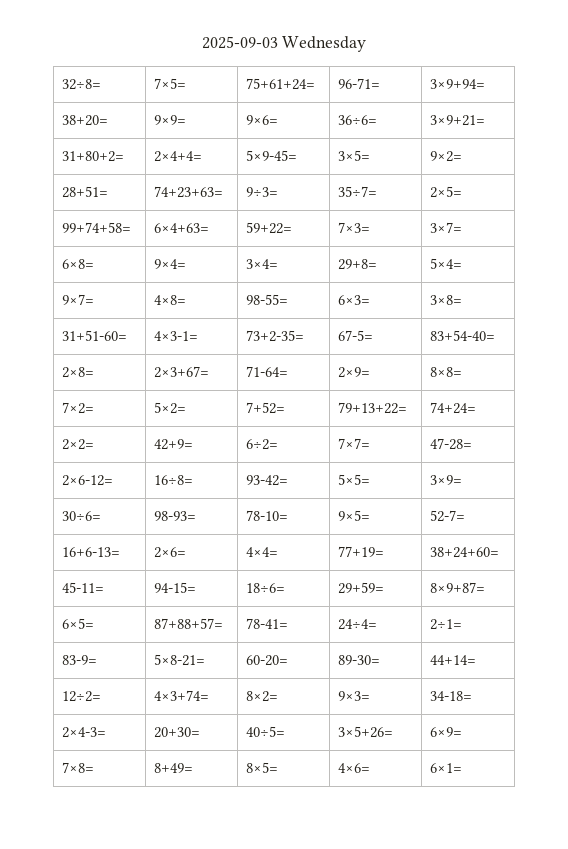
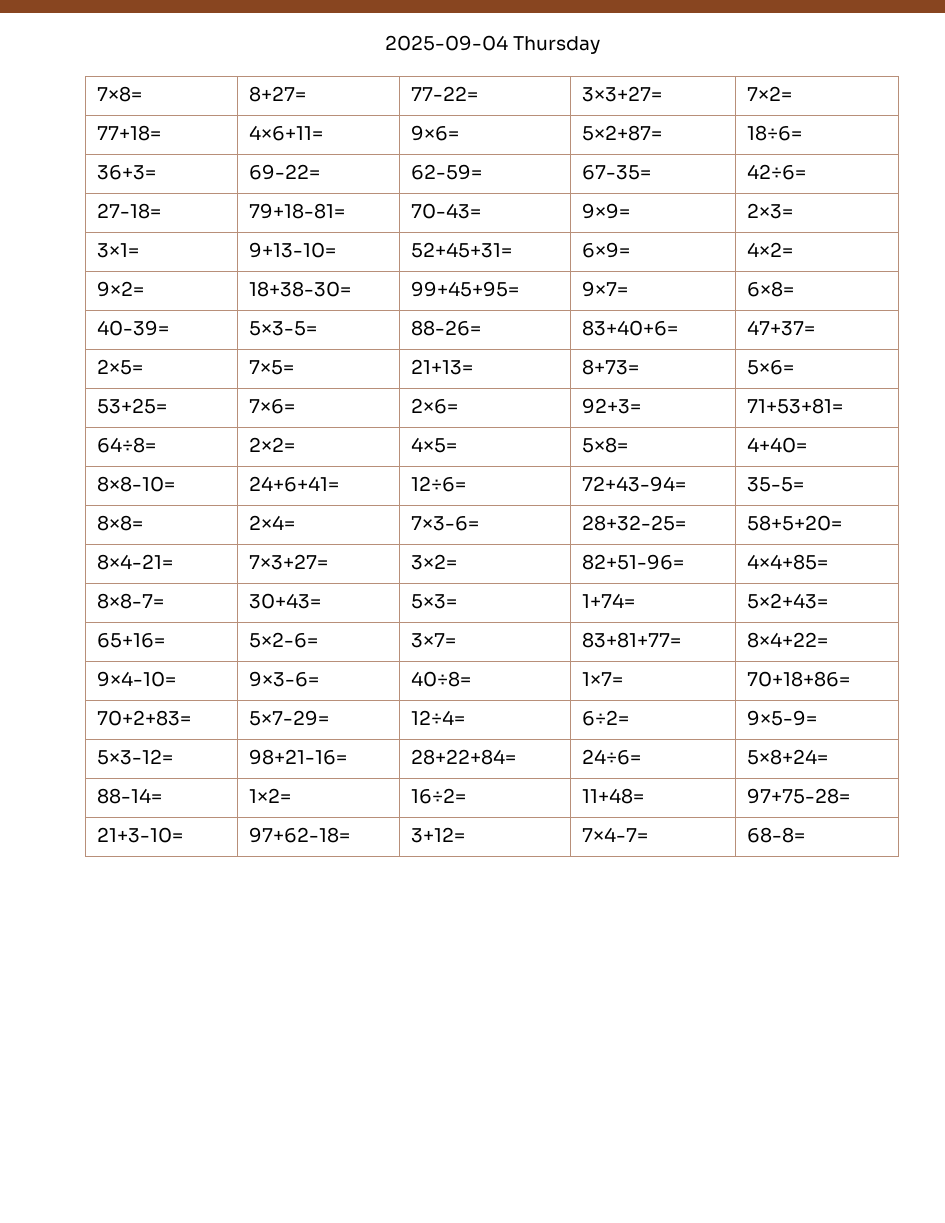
- 2025-09-03 Wednesday
- 32÷8= | 7×5= | 75+61+24= | 96-71= | 3×9+94=
- 38+20= | 9×9= | 9×6= | 36÷6= | 3×9+21=
- 31+80+2= | 2×4+4= | 5×9-45= | 3×5= | 9×2=
- 28+51= | 74+23+63= | 9÷3= | 35÷7= | 2×5=
- 99+74+58= | 6×4+63= | 59+22= | 7×3= | 3×7=
- 6×8= | 9×4= | 3×4= | 29+8= | 5×4=
- 9×7= | 4×8= | 98-55= | 6×3= | 3×8=
- 31+51-60= | 4×3-1= | 73+2-35= | 67-5= | 83+54-40=
- 2×8= | 2×3+67= | 71-64= | 2×9= | 8×8=
- 7×2= | 5×2= | 7+52= | 79+13+22= | 74+24=
- 2×2= | 42+9= | 6÷2= | 7×7= | 47-28=
- 2×6-12= | 16÷8= | 93-42= | 5×5= | 3×9=
- 30÷6= | 98-93= | 78-10= | 9×5= | 52-7=
- 16+6-13= | 2×6= | 4×4= | 77+19= | 38+24+60=
- 45-11= | 94-15= | 18÷6= | 29+59= | 8×9+87=
- 6×5= | 87+88+57= | 78-41= | 24÷4= | 2÷1=
- 83-9= | 5×8-21= | 60-20= | 89-30= | 44+14=
- 12÷2= | 4×3+74= | 8×2= | 9×3= | 34-18=
- 2×4-3= | 20+30= | 40÷5= | 3×5+26= | 6×9=
- 7×8= | 8+49= | 8×5= | 4×6= | 6×1=
+ 2025-09-04 Thursday
+ 7×8= | 8+27= | 77-22= | 3×3+27= | 7×2=
+ 77+18= | 4×6+11= | 9×6= | 5×2+87= | 18÷6=
+ 36+3= | 69-22= | 62-59= | 67-35= | 42÷6=
+ 27-18= | 79+18-81= | 70-43= | 9×9= | 2×3=
+ 3×1= | 9+13-10= | 52+45+31= | 6×9= | 4×2=
+ 9×2= | 18+38-30= | 99+45+95= | 9×7= | 6×8=
+ 40-39= | 5×3-5= | 88-26= | 83+40+6= | 47+37=
+ 2×5= | 7×5= | 21+13= | 8+73= | 5×6=
+ 53+25= | 7×6= | 2×6= | 92+3= | 71+53+81=
+ 64÷8= | 2×2= | 4×5= | 5×8= | 4+40=
+ 8×8-10= | 24+6+41= | 12÷6= | 72+43-94= | 35-5=
+ 8×8= | 2×4= | 7×3-6= | 28+32-25= | 58+5+20=
+ 8×4-21= | 7×3+27= | 3×2= | 82+51-96= | 4×4+85=
+ 8×8-7= | 30+43= | 5×3= | 1+74= | 5×2+43=
+ 65+16= | 5×2-6= | 3×7= | 83+81+77= | 8×4+22=
+ 9×4-10= | 9×3-6= | 40÷8= | 1×7= | 70+18+86=
+ 70+2+83= | 5×7-29= | 12÷4= | 6÷2= | 9×5-9=
+ 5×3-12= | 98+21-16= | 28+22+84= | 24÷6= | 5×8+24=
+ 88-14= | 1×2= | 16÷2= | 11+48= | 97+75-28=
+ 21+3-10= | 97+62-18= | 3+12= | 7×4-7= | 68-8=

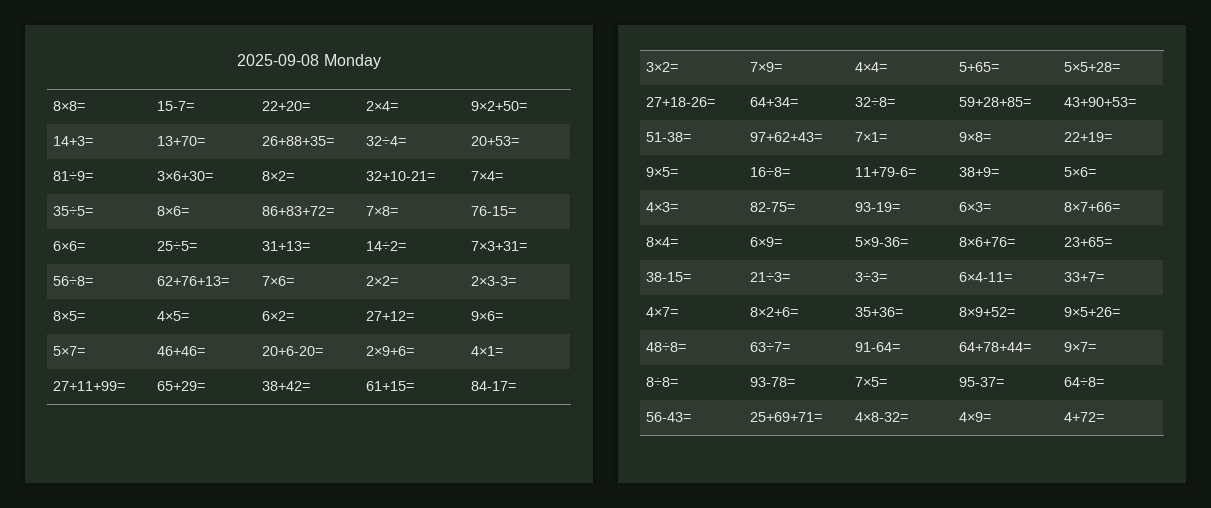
- 2025-09-04 Thursday
- 7×8= | 8+27= | 77-22= | 3×3+27= | 7×2=
- 77+18= | 4×6+11= | 9×6= | 5×2+87= | 18÷6=
- 36+3= | 69-22= | 62-59= | 67-35= | 42÷6=
- 27-18= | 79+18-81= | 70-43= | 9×9= | 2×3=
- 3×1= | 9+13-10= | 52+45+31= | 6×9= | 4×2=
- 9×2= | 18+38-30= | 99+45+95= | 9×7= | 6×8=
- 40-39= | 5×3-5= | 88-26= | 83+40+6= | 47+37=
- 2×5= | 7×5= | 21+13= | 8+73= | 5×6=
- 53+25= | 7×6= | 2×6= | 92+3= | 71+53+81=
- 64÷8= | 2×2= | 4×5= | 5×8= | 4+40=
- 8×8-10= | 24+6+41= | 12÷6= | 72+43-94= | 35-5=
- 8×8= | 2×4= | 7×3-6= | 28+32-25= | 58+5+20=
- 8×4-21= | 7×3+27= | 3×2= | 82+51-96= | 4×4+85=
- 8×8-7= | 30+43= | 5×3= | 1+74= | 5×2+43=
- 65+16= | 5×2-6= | 3×7= | 83+81+77= | 8×4+22=
- 9×4-10= | 9×3-6= | 40÷8= | 1×7= | 70+18+86=
- 70+2+83= | 5×7-29= | 12÷4= | 6÷2= | 9×5-9=
- 5×3-12= | 98+21-16= | 28+22+84= | 24÷6= | 5×8+24=
- 88-14= | 1×2= | 16÷2= | 11+48= | 97+75-28=
- 21+3-10= | 97+62-18= | 3+12= | 7×4-7= | 68-8=
+ 2025-09-08 Monday
+ 8×8= | 15-7= | 22+20= | 2×4= | 9×2+50=
+ 14+3= | 13+70= | 26+88+35= | 32÷4= | 20+53=
+ 81÷9= | 3×6+30= | 8×2= | 32+10-21= | 7×4=
+ 35÷5= | 8×6= | 86+83+72= | 7×8= | 76-15=
+ 6×6= | 25÷5= | 31+13= | 14÷2= | 7×3+31=
+ 56÷8= | 62+76+13= | 7×6= | 2×2= | 2×3-3=
+ 8×5= | 4×5= | 6×2= | 27+12= | 9×6=
+ 5×7= | 46+46= | 20+6-20= | 2×9+6= | 4×1=
+ 27+11+99= | 65+29= | 38+42= | 61+15= | 84-17=
+ 3×2= | 7×9= | 4×4= | 5+65= | 5×5+28=
+ 27+18-26= | 64+34= | 32÷8= | 59+28+85= | 43+90+53=
+ 51-38= | 97+62+43= | 7×1= | 9×8= | 22+19=
+ 9×5= | 16÷8= | 11+79-6= | 38+9= | 5×6=
+ 4×3= | 82-75= | 93-19= | 6×3= | 8×7+66=
+ 8×4= | 6×9= | 5×9-36= | 8×6+76= | 23+65=
+ 38-15= | 21÷3= | 3÷3= | 6×4-11= | 33+7=
+ 4×7= | 8×2+6= | 35+36= | 8×9+52= | 9×5+26=
+ 48÷8= | 63÷7= | 91-64= | 64+78+44= | 9×7=
+ 8÷8= | 93-78= | 7×5= | 95-37= | 64÷8=
+ 56-43= | 25+69+71= | 4×8-32= | 4×9= | 4+72=

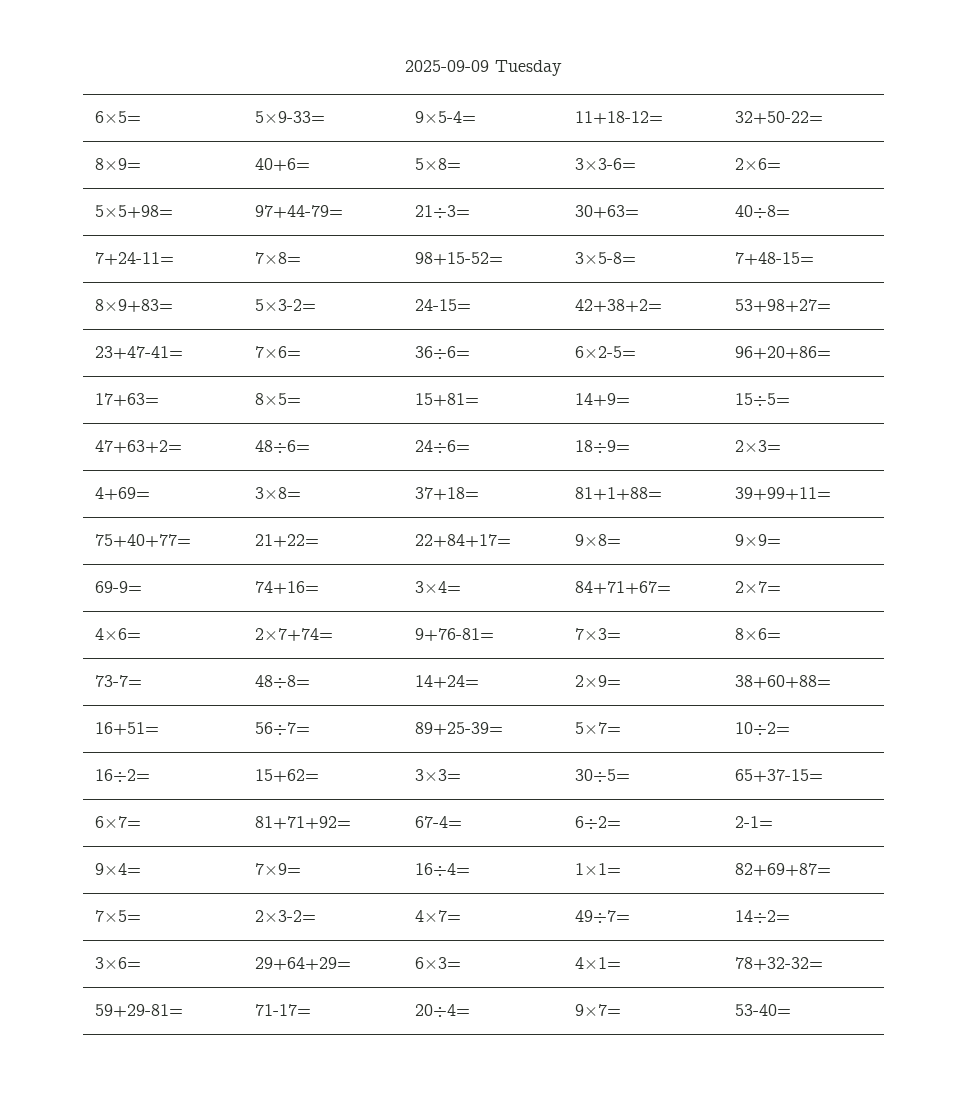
- 2025-09-08 Monday
- 8×8= | 15-7= | 22+20= | 2×4= | 9×2+50=
- 14+3= | 13+70= | 26+88+35= | 32÷4= | 20+53=
- 81÷9= | 3×6+30= | 8×2= | 32+10-21= | 7×4=
- 35÷5= | 8×6= | 86+83+72= | 7×8= | 76-15=
- 6×6= | 25÷5= | 31+13= | 14÷2= | 7×3+31=
- 56÷8= | 62+76+13= | 7×6= | 2×2= | 2×3-3=
- 8×5= | 4×5= | 6×2= | 27+12= | 9×6=
- 5×7= | 46+46= | 20+6-20= | 2×9+6= | 4×1=
- 27+11+99= | 65+29= | 38+42= | 61+15= | 84-17=
- 3×2= | 7×9= | 4×4= | 5+65= | 5×5+28=
- 27+18-26= | 64+34= | 32÷8= | 59+28+85= | 43+90+53=
- 51-38= | 97+62+43= | 7×1= | 9×8= | 22+19=
- 9×5= | 16÷8= | 11+79-6= | 38+9= | 5×6=
- 4×3= | 82-75= | 93-19= | 6×3= | 8×7+66=
- 8×4= | 6×9= | 5×9-36= | 8×6+76= | 23+65=
- 38-15= | 21÷3= | 3÷3= | 6×4-11= | 33+7=
- 4×7= | 8×2+6= | 35+36= | 8×9+52= | 9×5+26=
- 48÷8= | 63÷7= | 91-64= | 64+78+44= | 9×7=
- 8÷8= | 93-78= | 7×5= | 95-37= | 64÷8=
- 56-43= | 25+69+71= | 4×8-32= | 4×9= | 4+72=
+ 2025-09-09 Tuesday
+ 6×5= | 5×9-33= | 9×5-4= | 11+18-12= | 32+50-22=
+ 8×9= | 40+6= | 5×8= | 3×3-6= | 2×6=
+ 5×5+98= | 97+44-79= | 21÷3= | 30+63= | 40÷8=
+ 7+24-11= | 7×8= | 98+15-52= | 3×5-8= | 7+48-15=
+ 8×9+83= | 5×3-2= | 24-15= | 42+38+2= | 53+98+27=
+ 23+47-41= | 7×6= | 36÷6= | 6×2-5= | 96+20+86=
+ 17+63= | 8×5= | 15+81= | 14+9= | 15÷5=
+ 47+63+2= | 48÷6= | 24÷6= | 18÷9= | 2×3=
+ 4+69= | 3×8= | 37+18= | 81+1+88= | 39+99+11=
+ 75+40+77= | 21+22= | 22+84+17= | 9×8= | 9×9=
+ 69-9= | 74+16= | 3×4= | 84+71+67= | 2×7=
+ 4×6= | 2×7+74= | 9+76-81= | 7×3= | 8×6=
+ 73-7= | 48÷8= | 14+24= | 2×9= | 38+60+88=
+ 16+51= | 56÷7= | 89+25-39= | 5×7= | 10÷2=
+ 16÷2= | 15+62= | 3×3= | 30÷5= | 65+37-15=
+ 6×7= | 81+71+92= | 67-4= | 6÷2= | 2-1=
+ 9×4= | 7×9= | 16÷4= | 1×1= | 82+69+87=
+ 7×5= | 2×3-2= | 4×7= | 49÷7= | 14÷2=
+ 3×6= | 29+64+29= | 6×3= | 4×1= | 78+32-32=
+ 59+29-81= | 71-17= | 20÷4= | 9×7= | 53-40=

